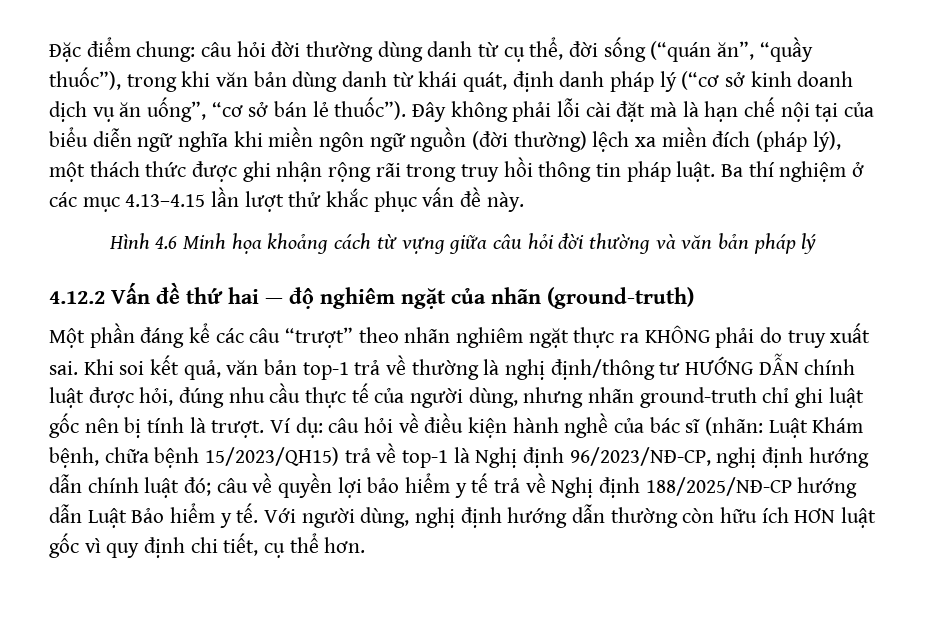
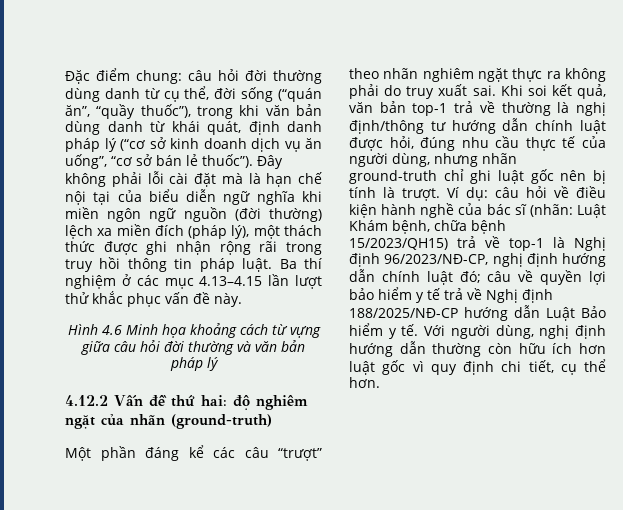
- 4.12.2 Vấn đề thứ hai — độ nghiêm ngặt của nhãn (ground-truth)
+ 4.12.2 Vấn đề thứ hai: độ nghiêm ngặt của nhãn (ground-truth)
- Một phần đáng kể các câu “trượt” theo nhãn nghiêm ngặt thực ra KHÔNG phải do truy xuất sai.
+ Một phần đáng kể các câu “trượt” theo nhãn nghiêm ngặt thực ra không phải do truy xuất sai.
- Khi soi kết quả, văn bản top-1 trả về thường là nghị định/thông tư HƯỚNG DẪN chính luật được hỏi, đúng nhu cầu thực tế của người dùng, nhưng nhãn ground-truth chỉ ghi luật gốc nên bị tính là trượt.
+ Khi soi kết quả, văn bản top-1 trả về thường là nghị định/thông tư hướng dẫn chính luật được hỏi, đúng nhu cầu thực tế của người dùng, nhưng nhãn ground-truth chỉ ghi luật gốc nên bị tính là trượt.
- Với người dùng, nghị định hướng dẫn thường còn hữu ích HƠN luật gốc vì quy định chi tiết, cụ thể hơn.
+ Với người dùng, nghị định hướng dẫn thường còn hữu ích hơn luật gốc vì quy định chi tiết, cụ thể hơn.

